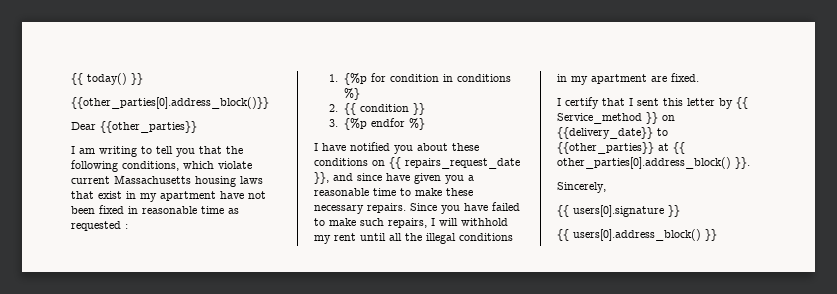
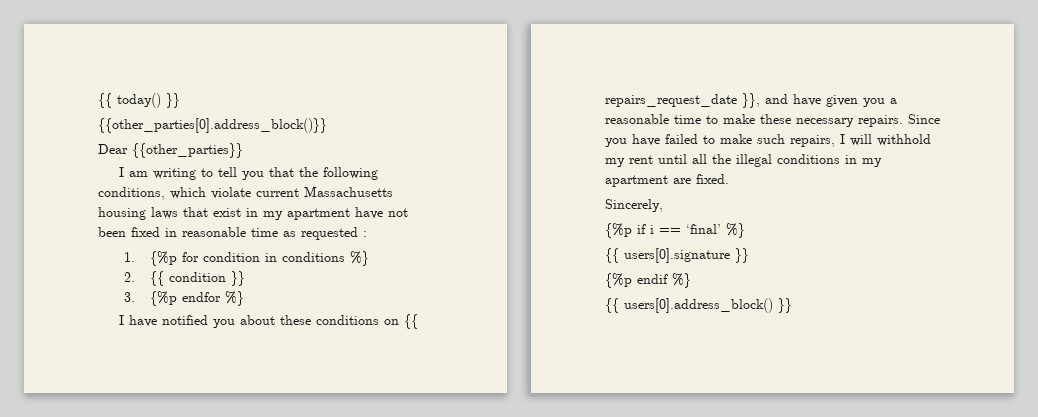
- I have notified you about these conditions on {{ repairs_request_date }}, and since have given you a reasonable time to make these necessary repairs.
+ I have notified you about these conditions on {{ repairs_request_date }}, and have given you a reasonable time to make these necessary repairs.
- I certify that I sent this letter by {{ Service_method }} on {{delivery_date}} to {{other_parties}} at {{ other_parties[0].address_block() }}.
  Sincerely,
+ {%p if i == ‘final’ %}
+ {%p endif %}

